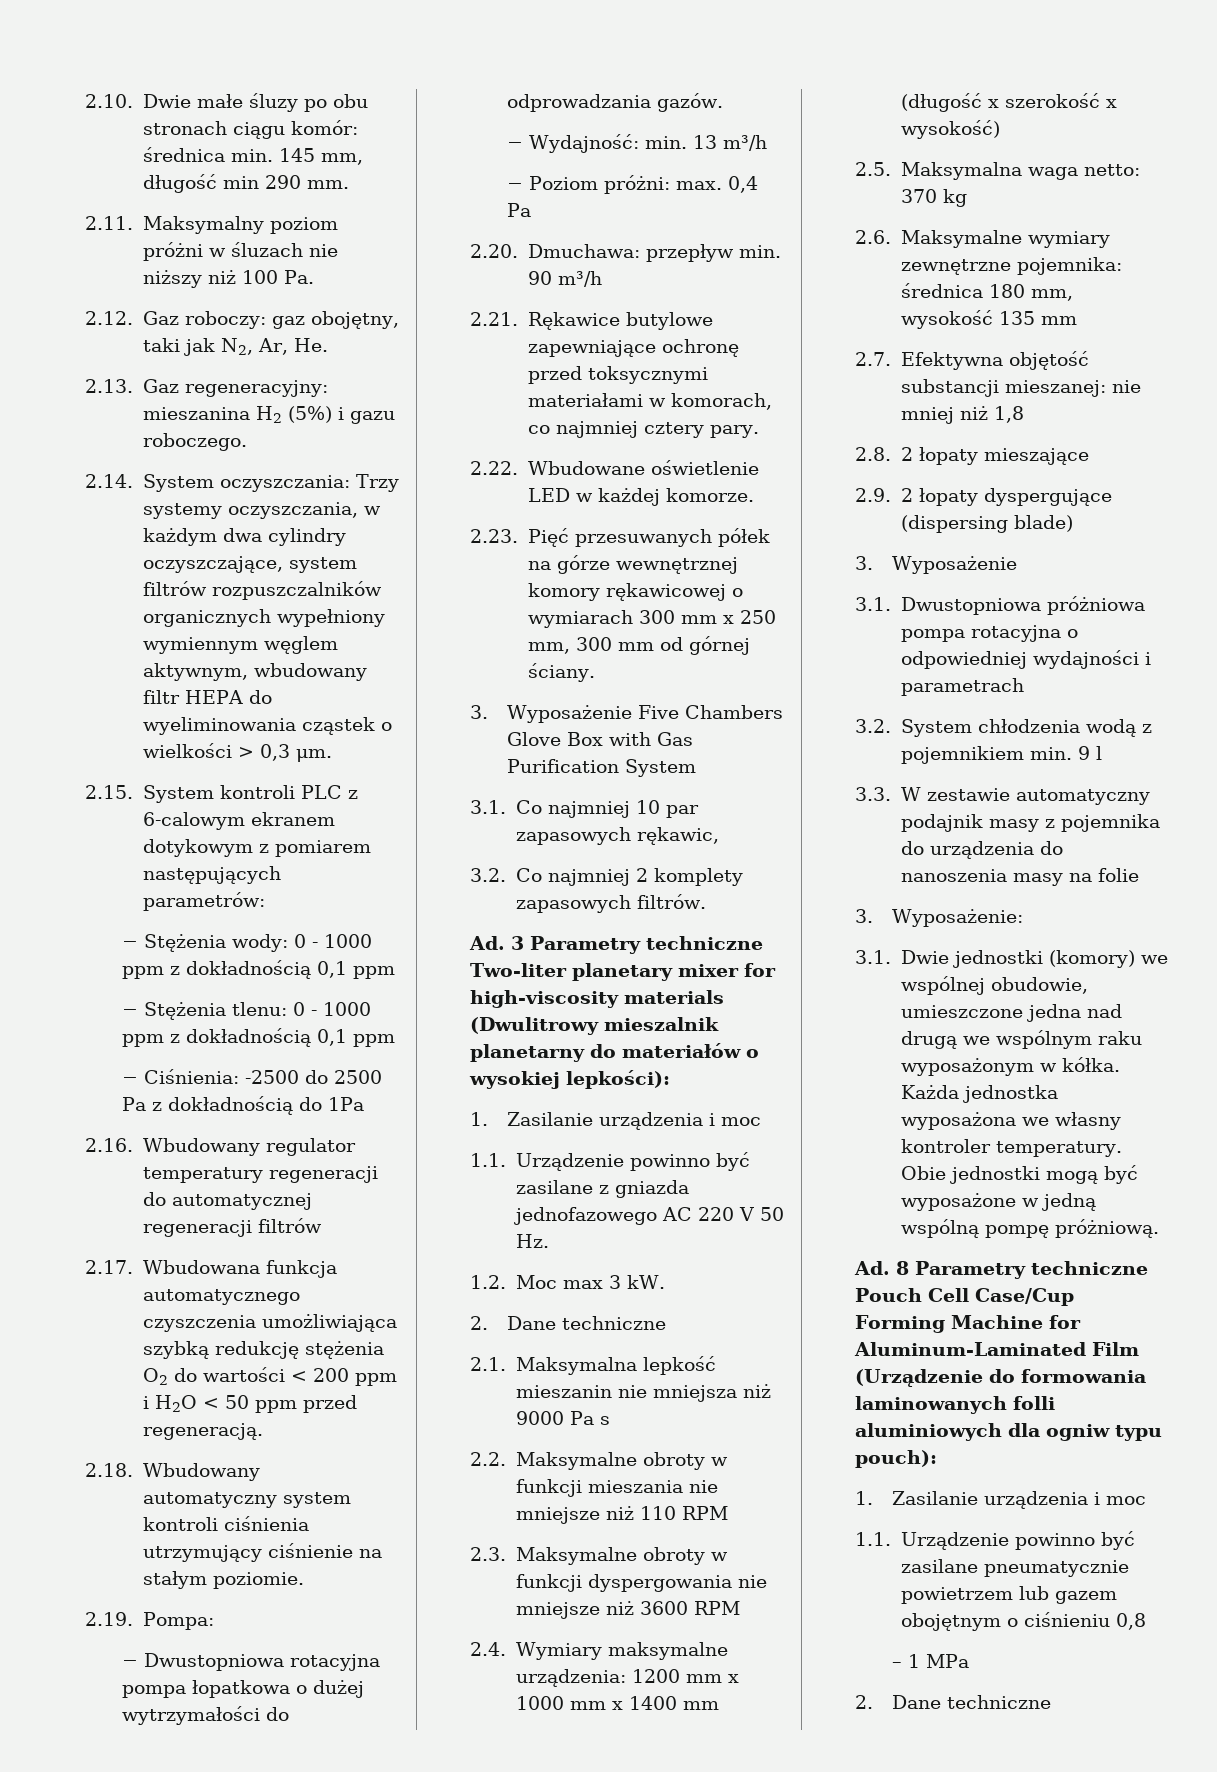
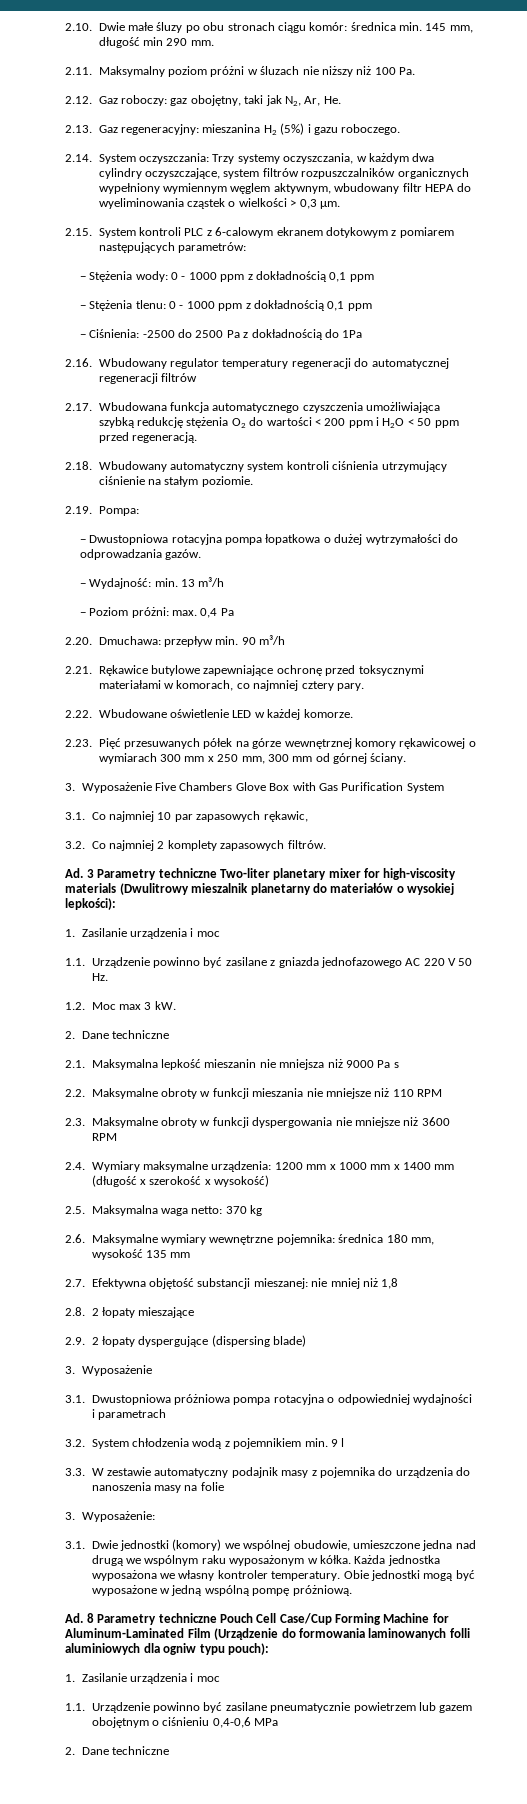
- 2.6. Maksymalne wymiary zewnętrzne pojemnika: średnica 180 mm, wysokość 135 mm
+ 2.6. Maksymalne wymiary wewnętrzne pojemnika: średnica 180 mm, wysokość 135 mm
- 1.1. Urządzenie powinno być zasilane pneumatycznie powietrzem lub gazem obojętnym o ciśnieniu 0,8
- – 1 MPa
+ 1.1. Urządzenie powinno być zasilane pneumatycznie powietrzem lub gazem obojętnym o ciśnieniu 0,4-0,6 MPa

